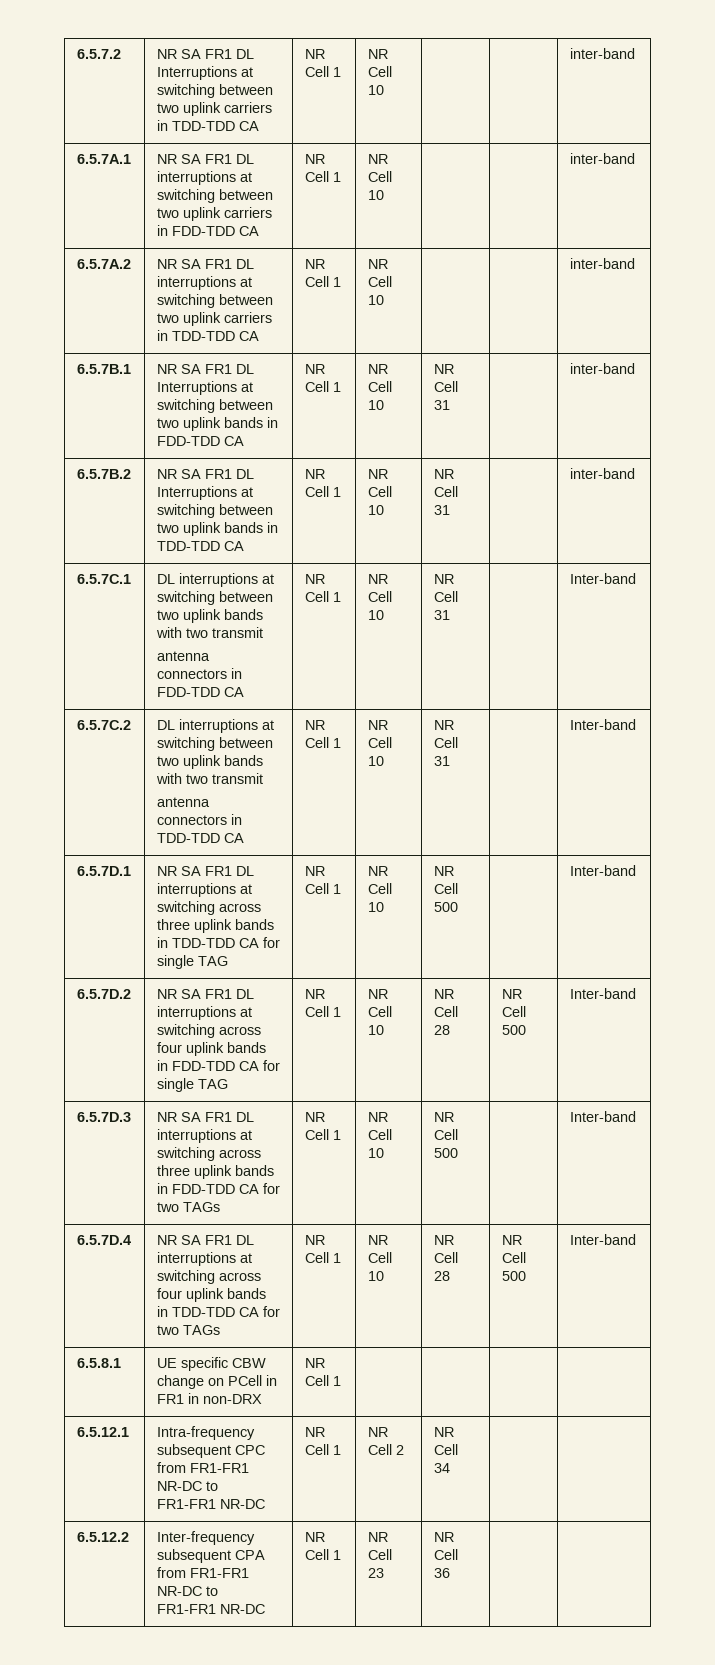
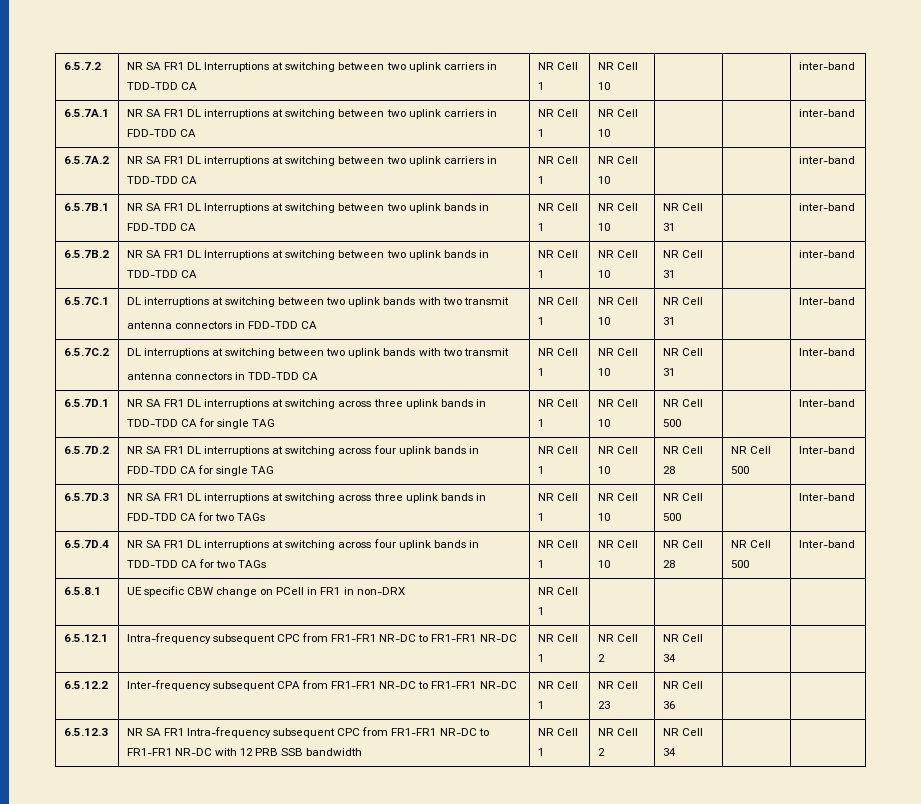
+ 6.5.12.3 | NR SA FR1 Intra-frequency subsequent CPC from FR1-FR1 NR-DC to FR1-FR1 NR-DC with 12 PRB SSB bandwidth | NR Cell 1 | NR Cell 2 | NR Cell 34 | |

